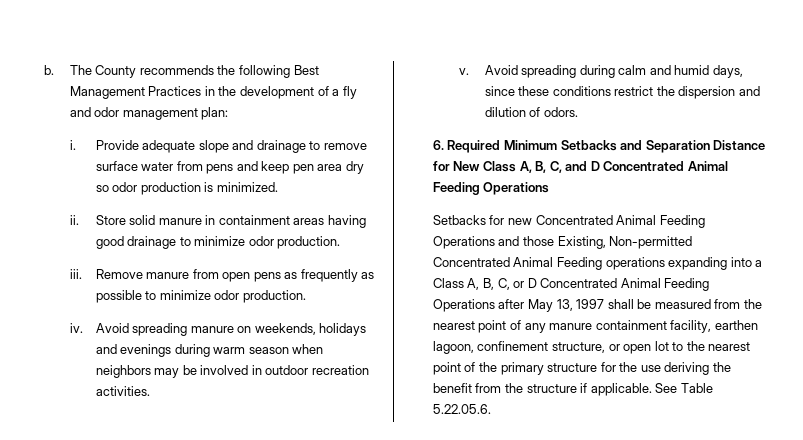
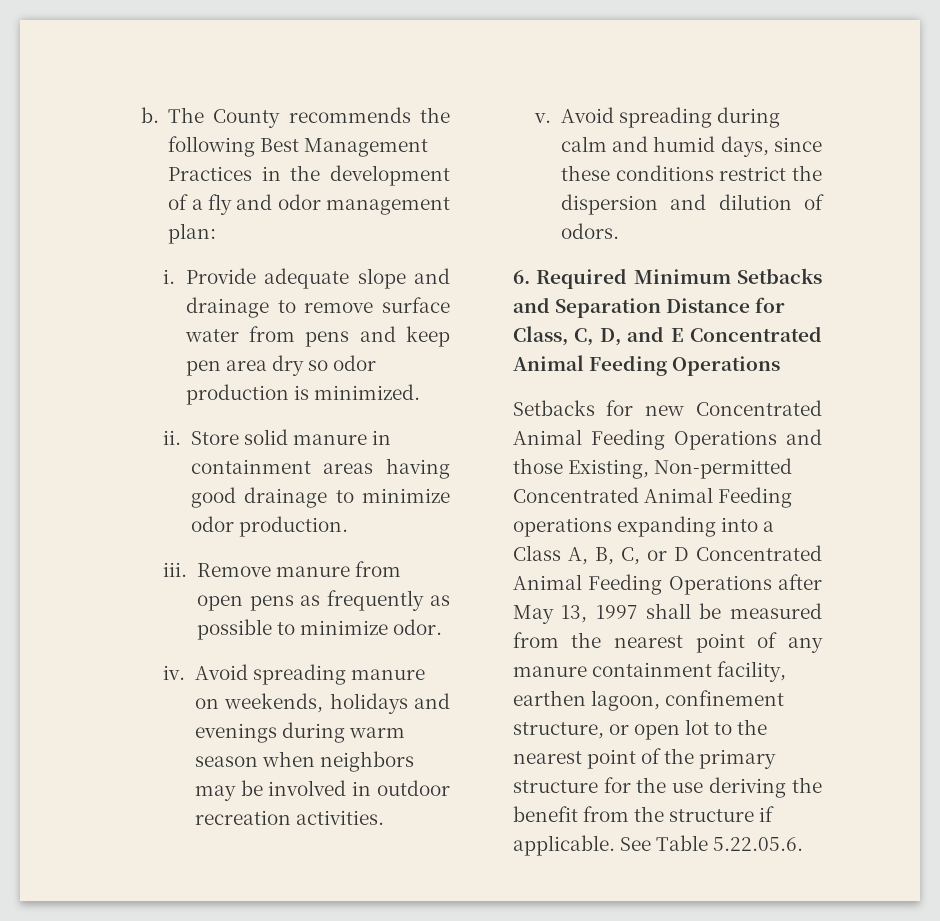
- Remove manure from open pens as frequently as possible to minimize odor production.
+ Remove manure from open pens as frequently as possible to minimize odor.
- 6. Required Minimum Setbacks and Separation Distance for New Class A, B, C, and D Concentrated Animal Feeding Operations
+ 6. Required Minimum Setbacks and Separation Distance for Class, C, D, and E Concentrated Animal Feeding Operations

